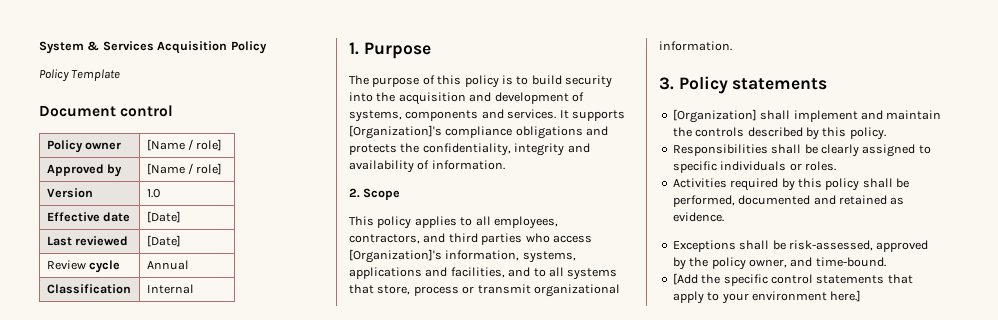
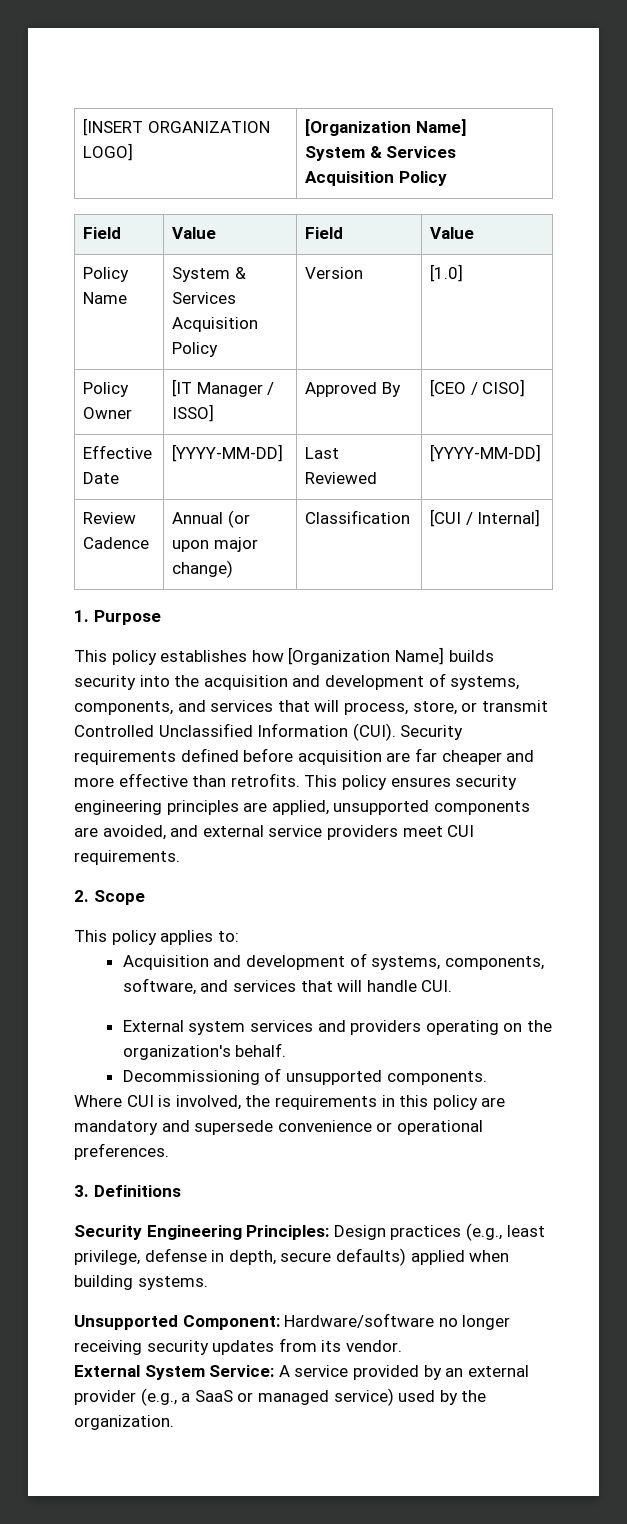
+ [INSERT ORGANIZATION LOGO] | [Organization Name]
  System & Services Acquisition Policy
- Policy Template
- Document control
- Policy owner | [Name / role]
- Approved by | [Name / role]
- Version | 1.0
- Effective date | [Date]
- Last reviewed | [Date]
+ Field | Value | Field | Value
+ Policy Name | System & Services Acquisition Policy | Version | [1.0]
+ Policy Owner | [IT Manager / ISSO] | Approved By | [CEO / CISO]
+ Effective Date | [YYYY-MM-DD] | Last Reviewed | [YYYY-MM-DD]
- Review cycle | Annual
- Classification | Internal
+ Review Cadence | Annual (or upon major change) | Classification | [CUI / Internal]
  1. Purpose
- The purpose of this policy is to build security into the acquisition and development of systems, components and services. It supports [Organization]'s compliance obligations and protects the confidentiality, integrity and availability of information.
+ This policy establishes how [Organization Name] builds security into the acquisition and development of systems, components, and services that will process, store, or transmit Controlled Unclassified Information (CUI). Security requirements defined before acquisition are far cheaper and more effective than retrofits. This policy ensures security engineering principles are applied, unsupported components are avoided, and external service providers meet CUI requirements.
- This policy applies to all employees, contractors, and third parties who access [Organization]'s information, systems, applications and facilities, and to all systems that store, process or transmit organizational information.
- 3. Policy statements
- [Organization] shall implement and maintain the controls described by this policy.
- Responsibilities shall be clearly assigned to specific individuals or roles.
- Activities required by this policy shall be performed, documented and retained as evidence.
- Exceptions shall be risk-assessed, approved by the policy owner, and time-bound.
- [Add the specific control statements that apply to your environment here.]
+ This policy applies to:
+ Acquisition and development of systems, components, software, and services that will handle CUI.
+ External system services and providers operating on the organization's behalf.
+ Decommissioning of unsupported components.
+ Where CUI is involved, the requirements in this policy are mandatory and supersede convenience or operational preferences.
+ 3. Definitions
+ Security Engineering Principles: Design practices (e.g., least privilege, defense in depth, secure defaults) applied when building systems.
+ Unsupported Component: Hardware/software no longer receiving security updates from its vendor.
+ External System Service: A service provided by an external provider (e.g., a SaaS or managed service) used by the organization.

